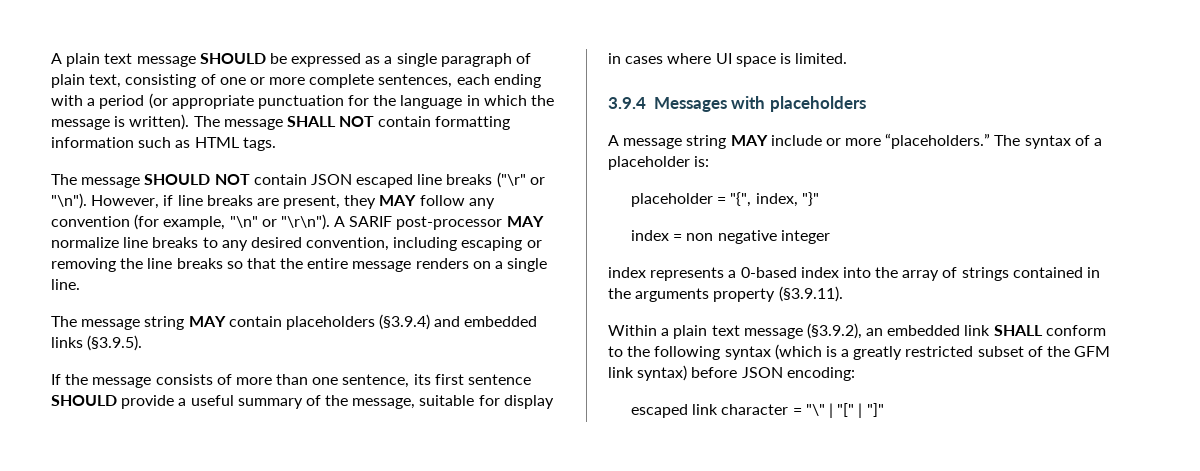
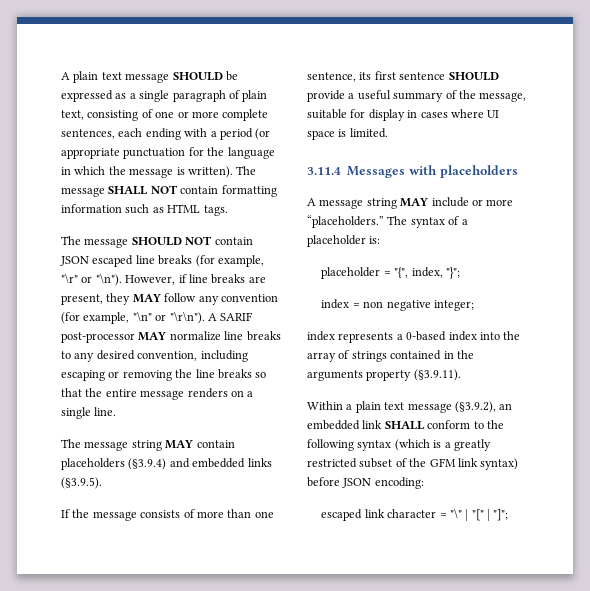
- The message SHOULD NOT contain JSON escaped line breaks ("\r" or "\n").
+ The message SHOULD NOT contain JSON escaped line breaks (for example, "\r" or "\n").
- 3.9.4 Messages with placeholders
+ 3.11.4 Messages with placeholders
- placeholder = "{", index, "}"
+ placeholder = "{", index, "}";
- index = non negative integer
+ index = non negative integer;
- escaped link character = "\" | "[" | "]"
+ escaped link character = "\" | "[" | "]";

